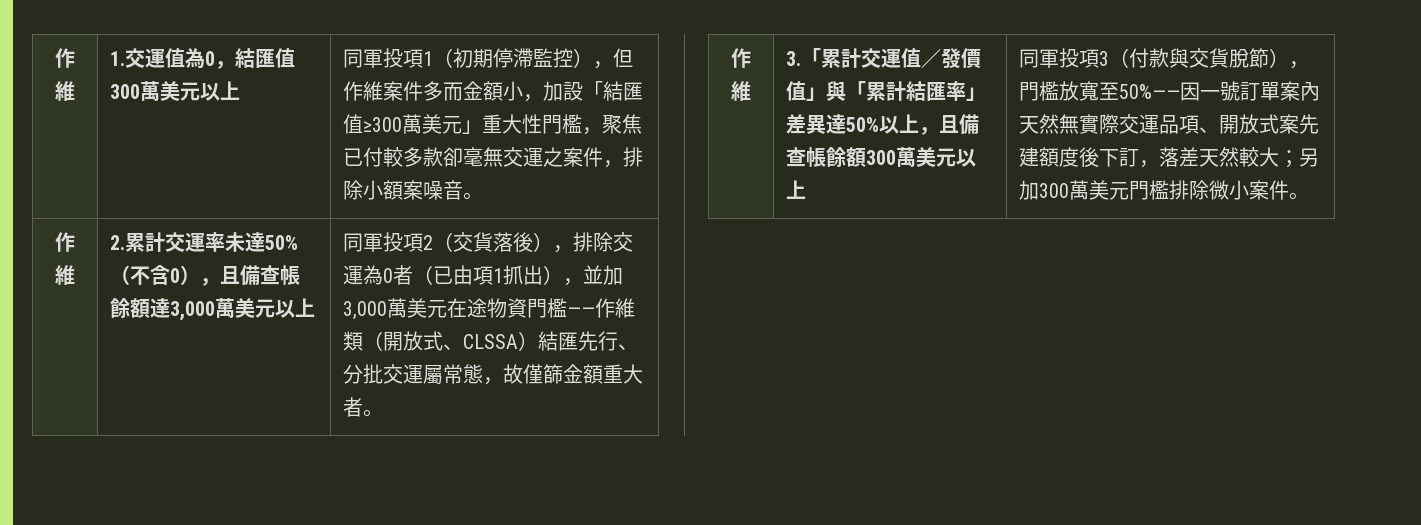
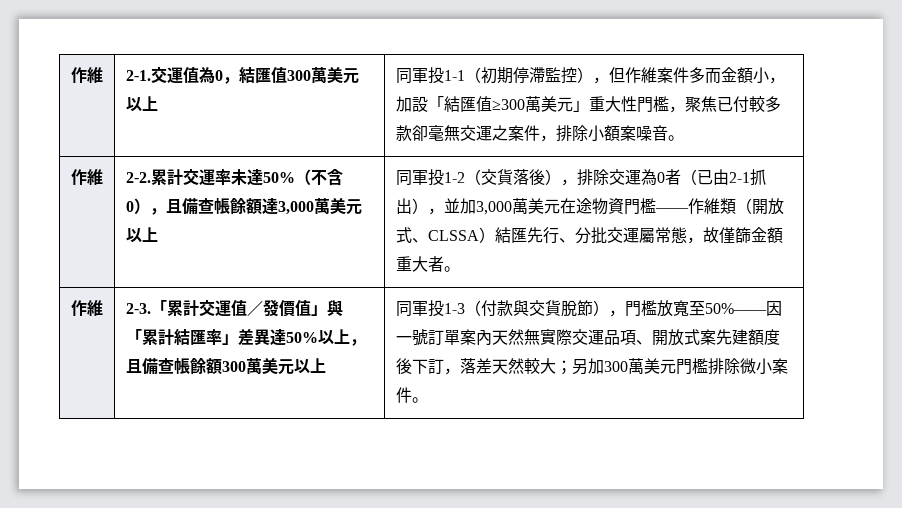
- 作維 | 1.交運值為0，結匯值300萬美元以上
+ 作維 | 2-1.交運值為0，結匯值300萬美元以上
- 同軍投項1（初期停滯監控），但作維案件多而金額小，加設「結匯值≥300萬美元」重大性門檻，聚焦已付較多款卻毫無交運之案件，排除小額案噪音。
+ 同軍投1-1（初期停滯監控），但作維案件多而金額小，加設「結匯值≥300萬美元」重大性門檻，聚焦已付較多款卻毫無交運之案件，排除小額案噪音。
- 2.累計交運率未達50%（不含0），且備查帳餘額達3,000萬美元以上
+ 2-2.累計交運率未達50%（不含0），且備查帳餘額達3,000萬美元以上
- 同軍投項2（交貨落後），排除交運為0者（已由項1抓出），並加3,000萬美元在途物資門檻——作維類（開放式、CLSSA）結匯先行、分批交運屬常態，故僅篩金額重大者。
+ 同軍投1-2（交貨落後），排除交運為0者（已由2-1抓出），並加3,000萬美元在途物資門檻——作維類（開放式、CLSSA）結匯先行、分批交運屬常態，故僅篩金額重大者。
- 3.「累計交運值／發價值」與「累計結匯率」差異達50%以上，且備查帳餘額300萬美元以上
+ 2-3.「累計交運值／發價值」與「累計結匯率」差異達50%以上，且備查帳餘額300萬美元以上
- 同軍投項3（付款與交貨脫節），門檻放寬至50%——因一號訂單案內天然無實際交運品項、開放式案先建額度後下訂，落差天然較大；另加300萬美元門檻排除微小案件。
+ 同軍投1-3（付款與交貨脫節），門檻放寬至50%——因一號訂單案內天然無實際交運品項、開放式案先建額度後下訂，落差天然較大；另加300萬美元門檻排除微小案件。

